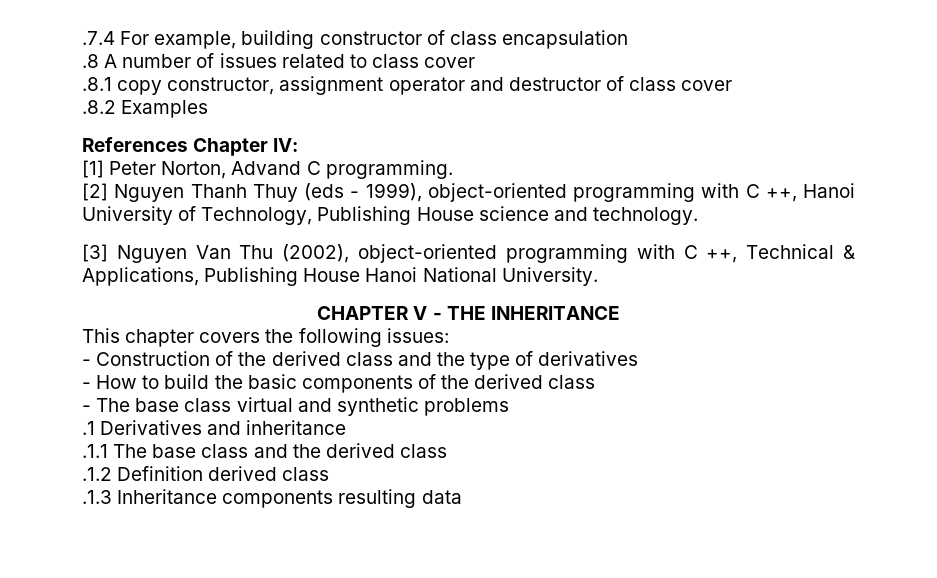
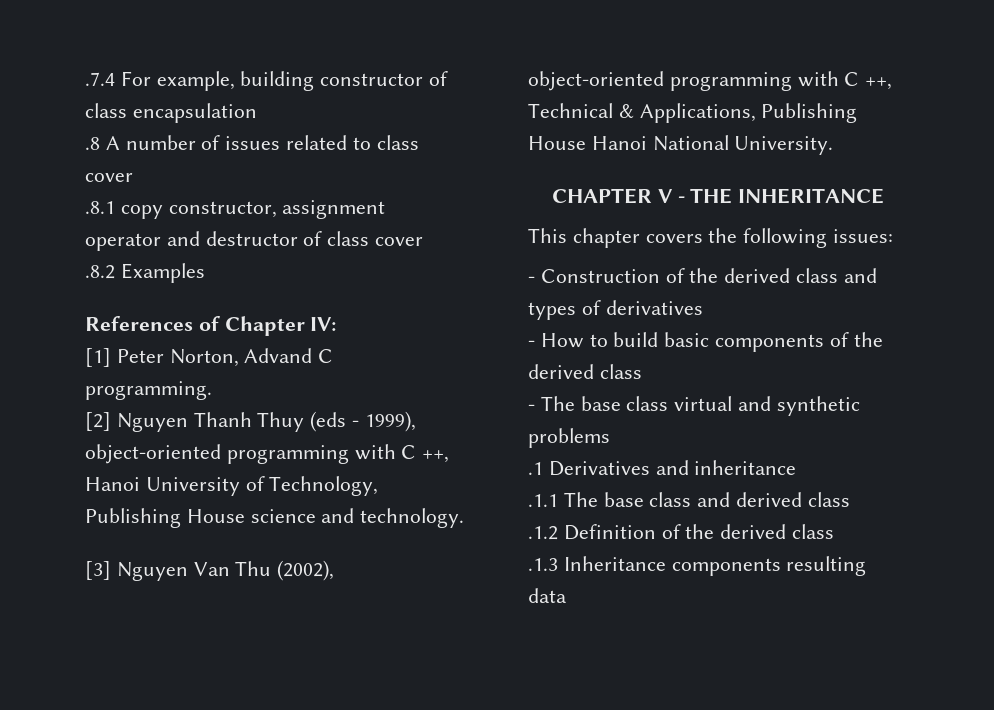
- References Chapter IV:
+ References of Chapter IV:
- - Construction of the derived class and the type of derivatives
+ - Construction of the derived class and types of derivatives
- - How to build the basic components of the derived class
+ - How to build basic components of the derived class
- .1.1 The base class and the derived class
+ .1.1 The base class and derived class
- .1.2 Definition derived class
+ .1.2 Definition of the derived class

